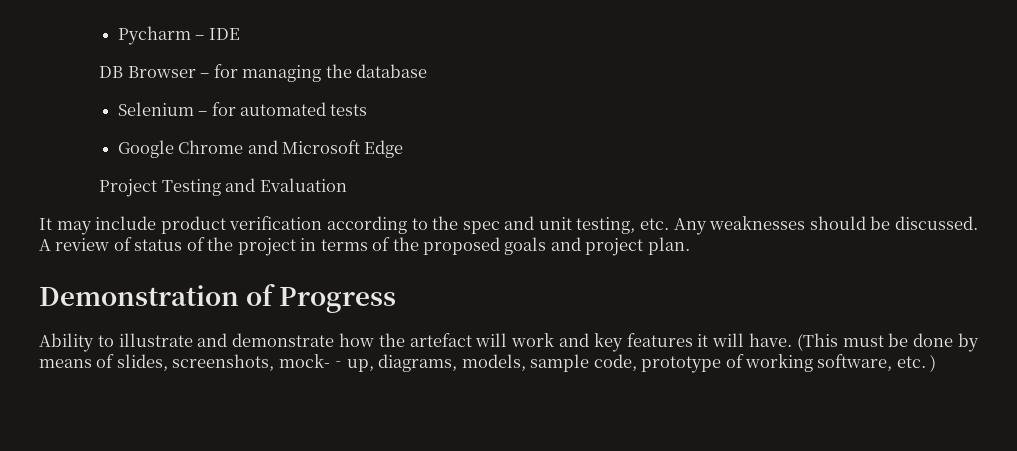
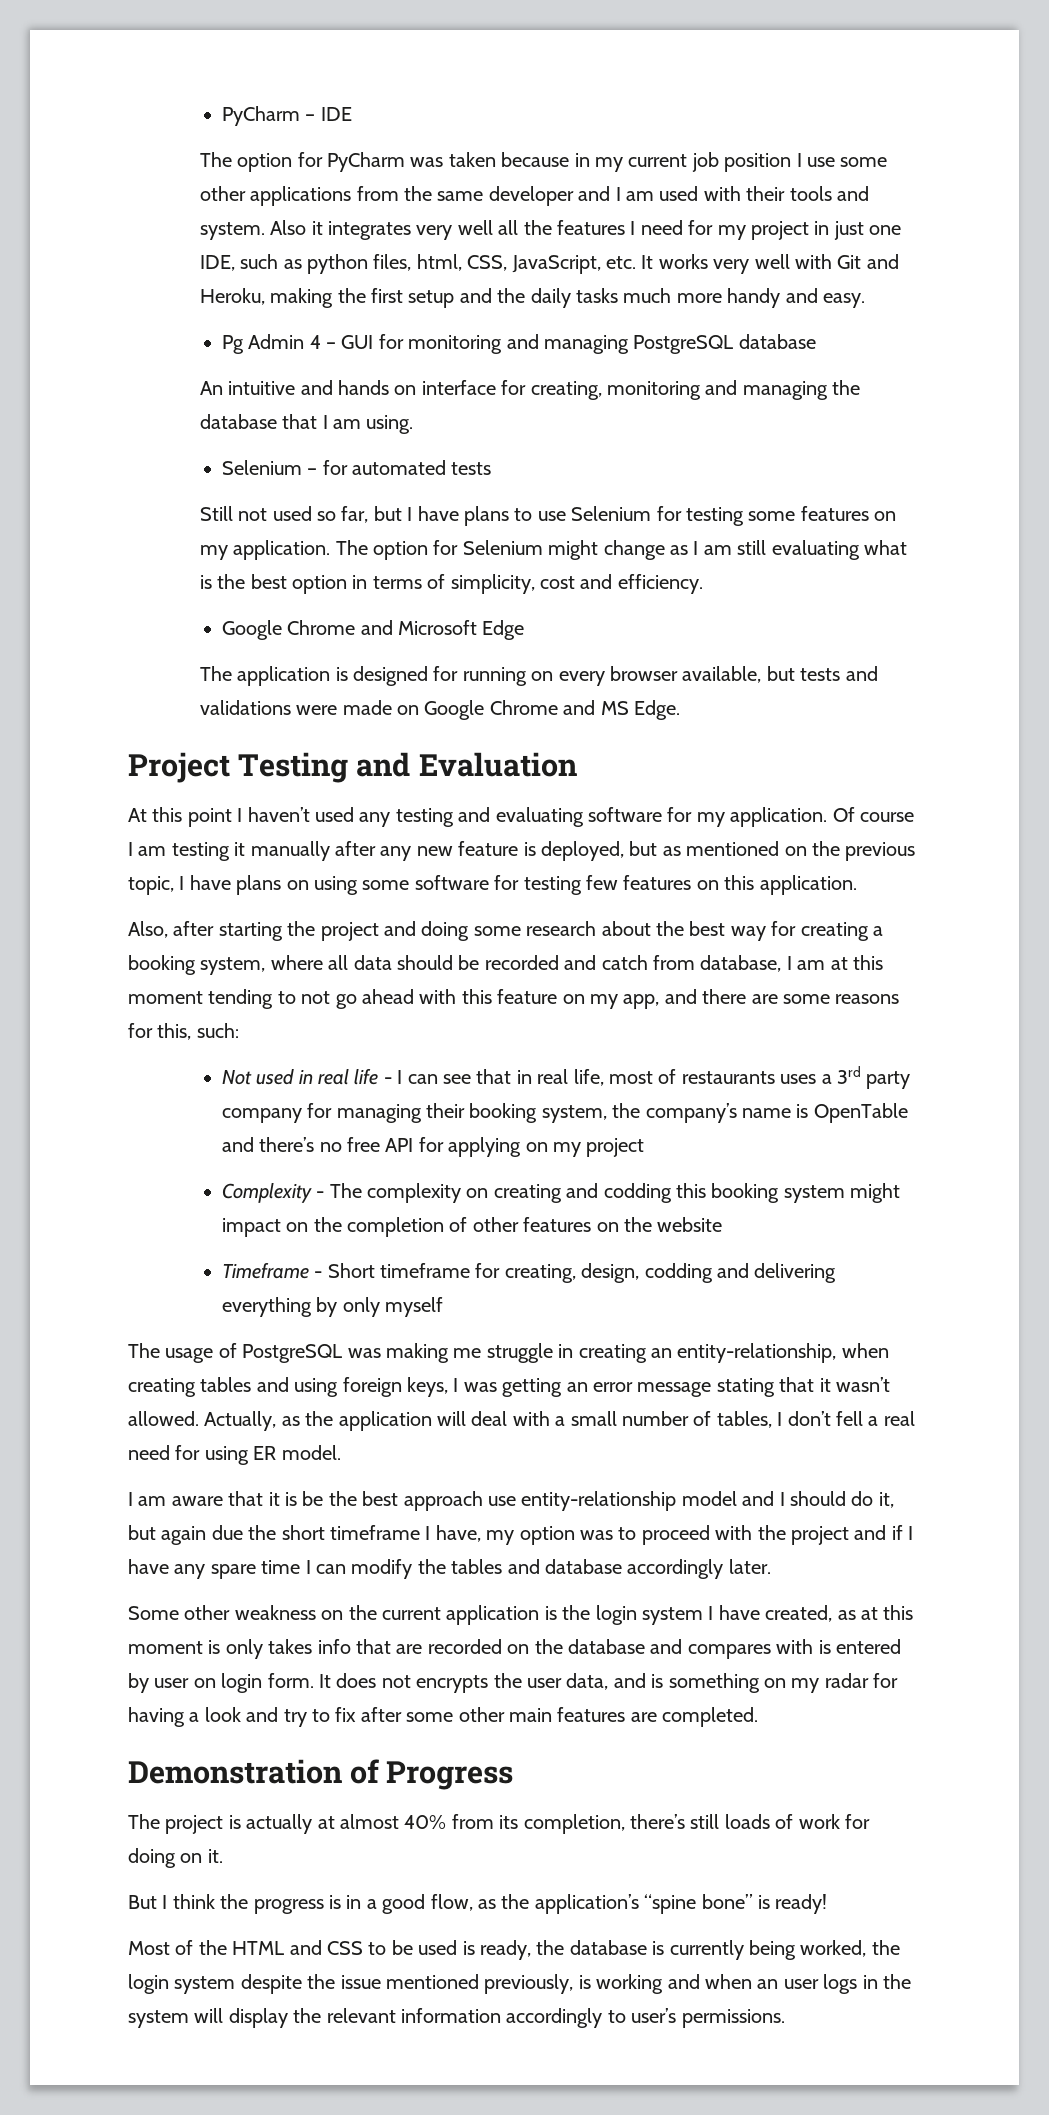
- Pycharm – IDE
+ PyCharm – IDE
- DB Browser – for managing the database
+ The option for PyCharm was taken because in my current job position I use some other applications from the same developer and I am used with their tools and system. Also it integrates very well all the features I need for my project in just one IDE, such as python files, html, CSS, JavaScript, etc. It works very well with Git and Heroku, making the first setup and the daily tasks much more handy and easy.
+ Pg Admin 4 – GUI for monitoring and managing PostgreSQL database
+ An intuitive and hands on interface for creating, monitoring and managing the database that I am using.
+ Still not used so far, but I have plans to use Selenium for testing some features on my application. The option for Selenium might change as I am still evaluating what is the best option in terms of simplicity, cost and efficiency.
+ The application is designed for running on every browser available, but tests and validations were made on Google Chrome and MS Edge.
  Project Testing and Evaluation
- It may include product verification according to the spec and unit testing, etc. Any weaknesses should be discussed. A review of status of the project in terms of the proposed goals and project plan.
+ At this point I haven’t used any testing and evaluating software for my application. Of course I am testing it manually after any new feature is deployed, but as mentioned on the previous topic, I have plans on using some software for testing few features on this application.
+ Also, after starting the project and doing some research about the best way for creating a booking system, where all data should be recorded and catch from database, I am at this moment tending to not go ahead with this feature on my app, and there are some reasons for this, such:
+ Not used in real life - I can see that in real life, most of restaurants uses a 3rd party company for managing their booking system, the company’s name is OpenTable and there’s no free API for applying on my project
+ Complexity - The complexity on creating and codding this booking system might impact on the completion of other features on the website
+ Timeframe - Short timeframe for creating, design, codding and delivering everything by only myself
+ The usage of PostgreSQL was making me struggle in creating an entity-relationship, when creating tables and using foreign keys, I was getting an error message stating that it wasn’t allowed. Actually, as the application will deal with a small number of tables, I don’t fell a real need for using ER model.
+ I am aware that it is be the best approach use entity-relationship model and I should do it, but again due the short timeframe I have, my option was to proceed with the project and if I have any spare time I can modify the tables and database accordingly later.
+ Some other weakness on the current application is the login system I have created, as at this moment is only takes info that are recorded on the database and compares with is entered by user on login form. It does not encrypts the user data, and is something on my radar for having a look and try to fix after some other main features are completed.
  Demonstration of Progress
- Ability to illustrate and demonstrate how the artefact will work and key features it will have. (This must be done by means of slides, screenshots, mock-‐up, diagrams, models, sample code, prototype of working software, etc. )
+ The project is actually at almost 40% from its completion, there’s still loads of work for doing on it.
+ But I think the progress is in a good flow, as the application’s “spine bone” is ready!
+ Most of the HTML and CSS to be used is ready, the database is currently being worked, the login system despite the issue mentioned previously, is working and when an user logs in the system will display the relevant information accordingly to user’s permissions.

